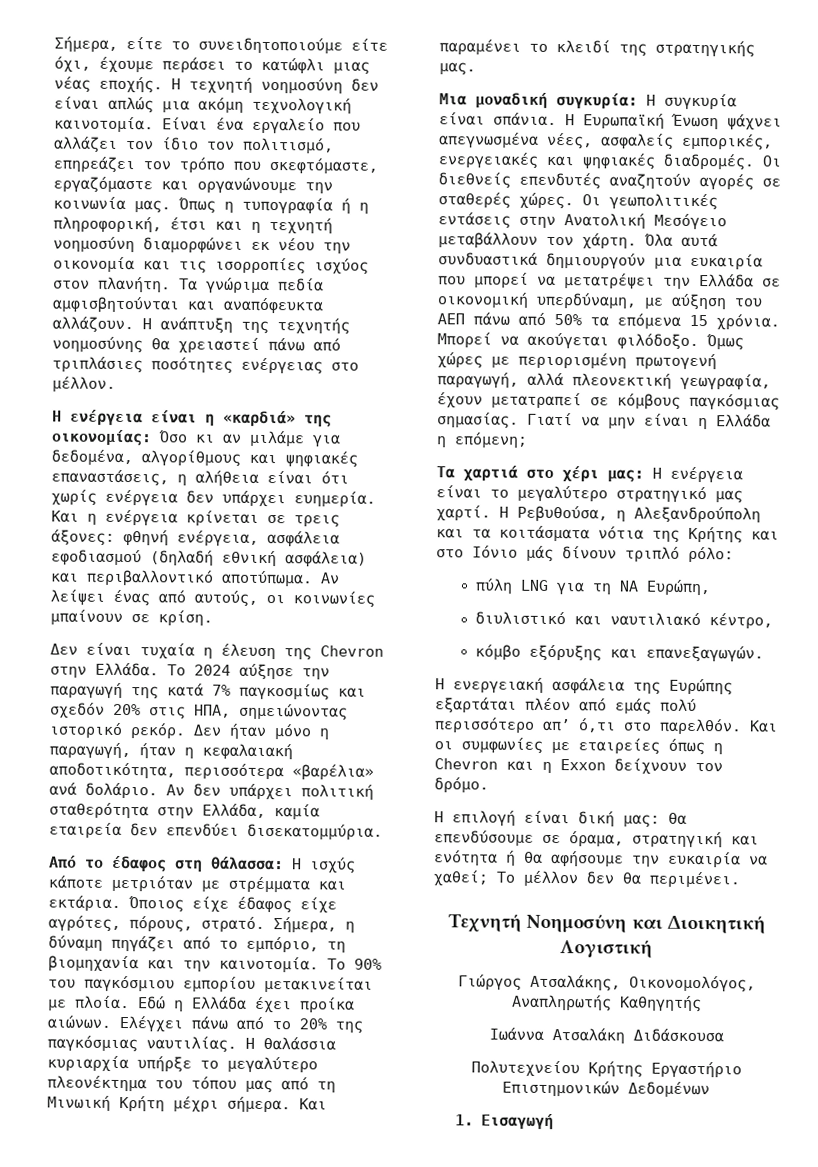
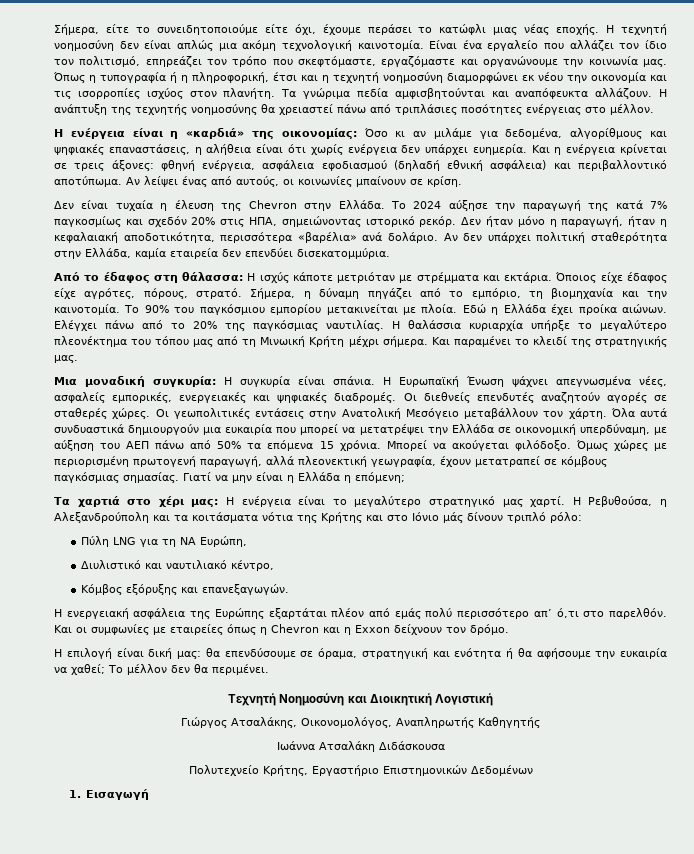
- πύλη LNG για τη ΝΑ Ευρώπη,
+ Πύλη LNG για τη ΝΑ Ευρώπη,
- διυλιστικό και ναυτιλιακό κέντρο,
+ Διυλιστικό και ναυτιλιακό κέντρο,
- κόμβο εξόρυξης και επανεξαγωγών.
+ Κόμβος εξόρυξης και επανεξαγωγών.
- Πολυτεχνείου Κρήτης Εργαστήριο Επιστημονικών Δεδομένων
+ Πολυτεχνείο Κρήτης, Εργαστήριο Επιστημονικών Δεδομένων

